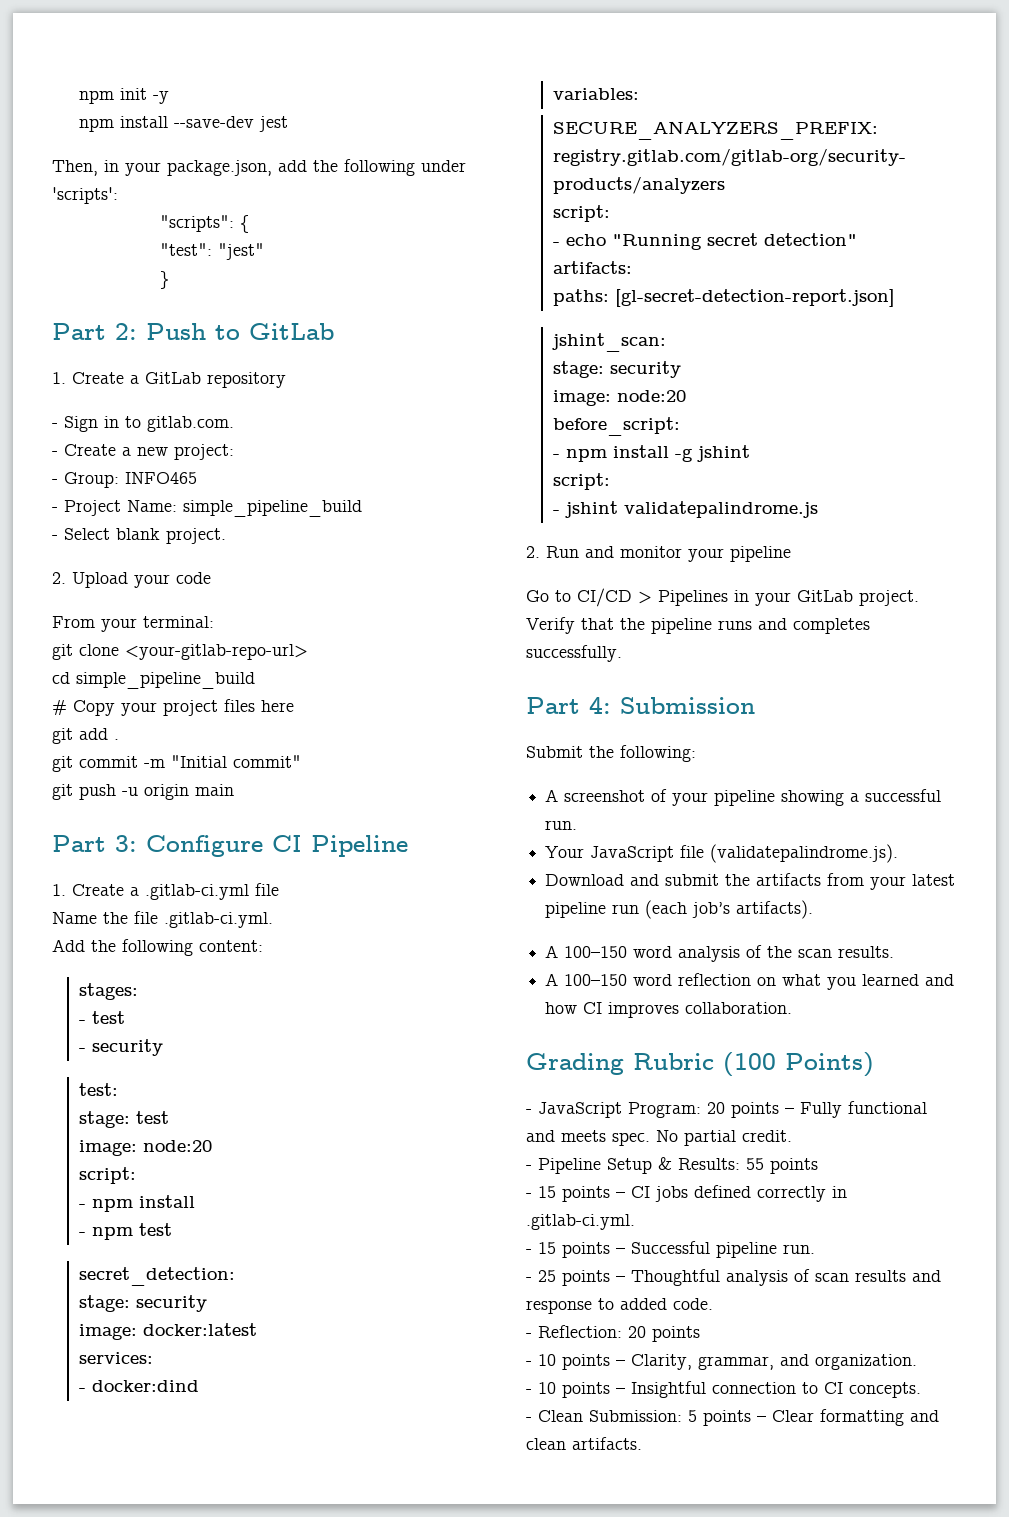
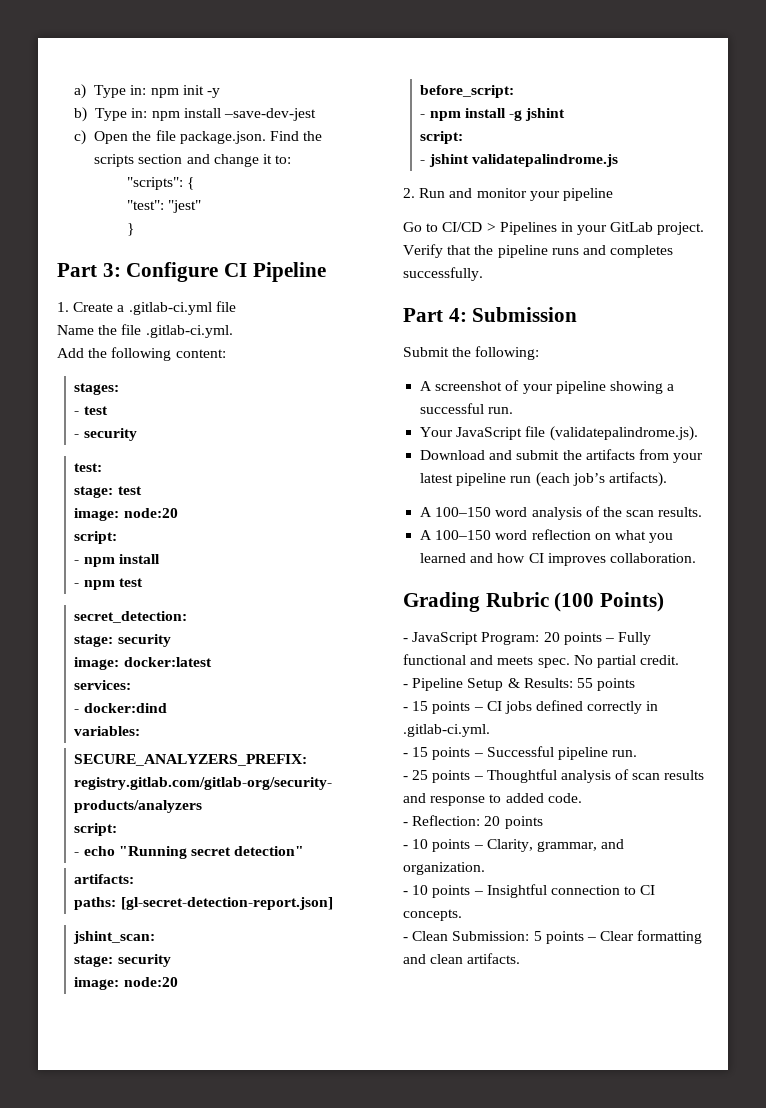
- npm init -y
+ a) Type in: npm init -y
- npm install --save-dev jest
- Then, in your package.json, add the following under 'scripts':
+ b) Type in: npm install –save-dev-jest
+ c) Open the file package.json. Find the scripts section and change it to:
- Part 2: Push to GitLab
- 1. Create a GitLab repository
- - Sign in to gitlab.com.
- - Create a new project:
- - Group: INFO465
- - Project Name: simple_pipeline_build
- - Select blank project.
- 2. Upload your code
- From your terminal:
- git clone <your-gitlab-repo-url>
- cd simple_pipeline_build
- # Copy your project files here
- git add .
- git commit -m "Initial commit"
- git push -u origin main

